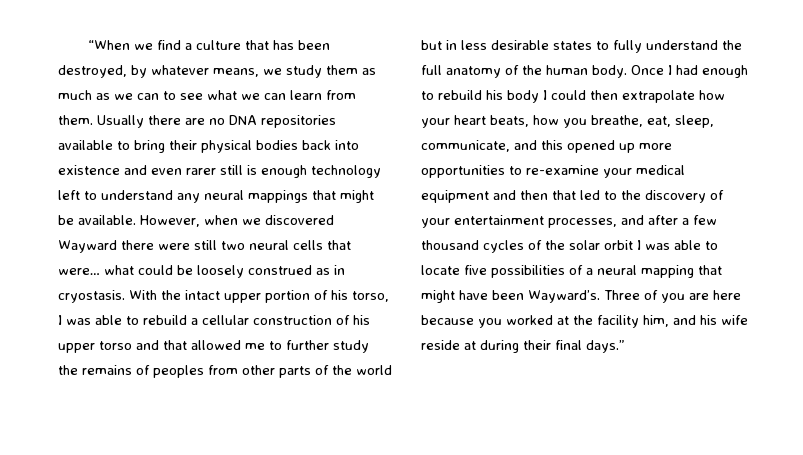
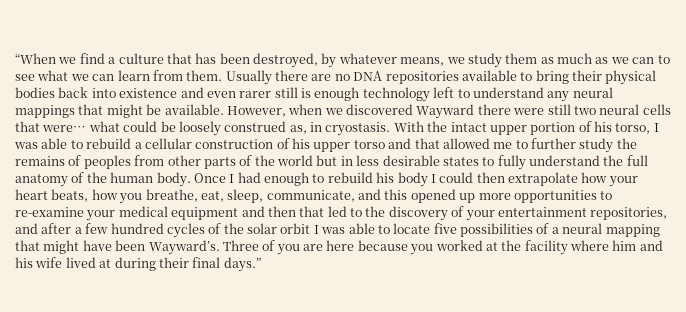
- However, when we discovered Wayward there were still two neural cells that were… what could be loosely construed as in cryostasis.
+ However, when we discovered Wayward there were still two neural cells that were… what could be loosely construed as, in cryostasis.
- Once I had enough to rebuild his body I could then extrapolate how your heart beats, how you breathe, eat, sleep, communicate, and this opened up more opportunities to re-examine your medical equipment and then that led to the discovery of your entertainment processes, and after a few thousand cycles of the solar orbit I was able to locate five possibilities of a neural mapping that might have been Wayward’s.
+ Once I had enough to rebuild his body I could then extrapolate how your heart beats, how you breathe, eat, sleep, communicate, and this opened up more opportunities to re-examine your medical equipment and then that led to the discovery of your entertainment repositories, and after a few hundred cycles of the solar orbit I was able to locate five possibilities of a neural mapping that might have been Wayward’s.
- Three of you are here because you worked at the facility him, and his wife reside at during their final days.”
+ Three of you are here because you worked at the facility where him and his wife lived at during their final days.”

